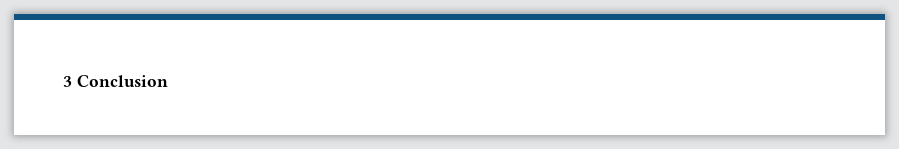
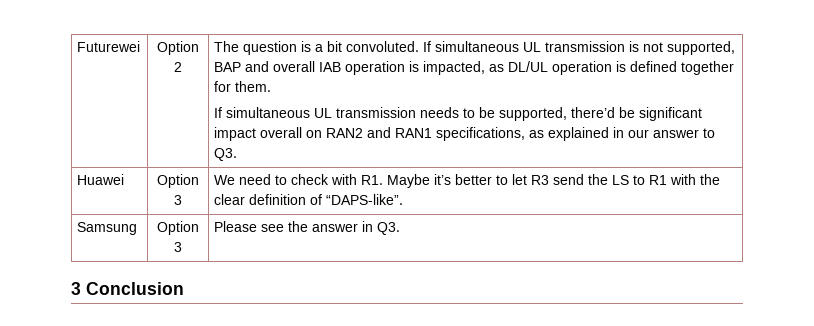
+ Futurewei | Option 2 | The question is a bit convoluted. If simultaneous UL transmission is not supported, BAP and overall IAB operation is impacted, as DL/UL operation is defined together for them.
+ If simultaneous UL transmission needs to be supported, there’d be significant impact overall on RAN2 and RAN1 specifications, as explained in our answer to Q3.
+ Huawei | Option 3 | We need to check with R1. Maybe it’s better to let R3 send the LS to R1 with the clear definition of “DAPS-like”.
+ Samsung | Option 3 | Please see the answer in Q3.

